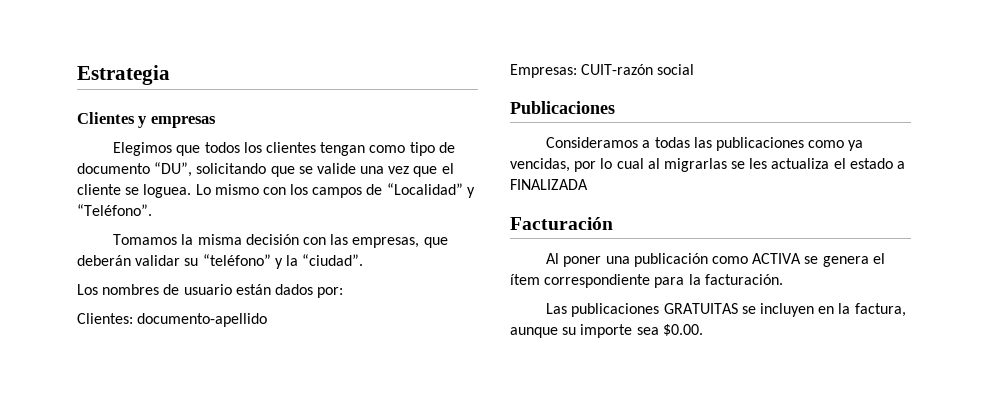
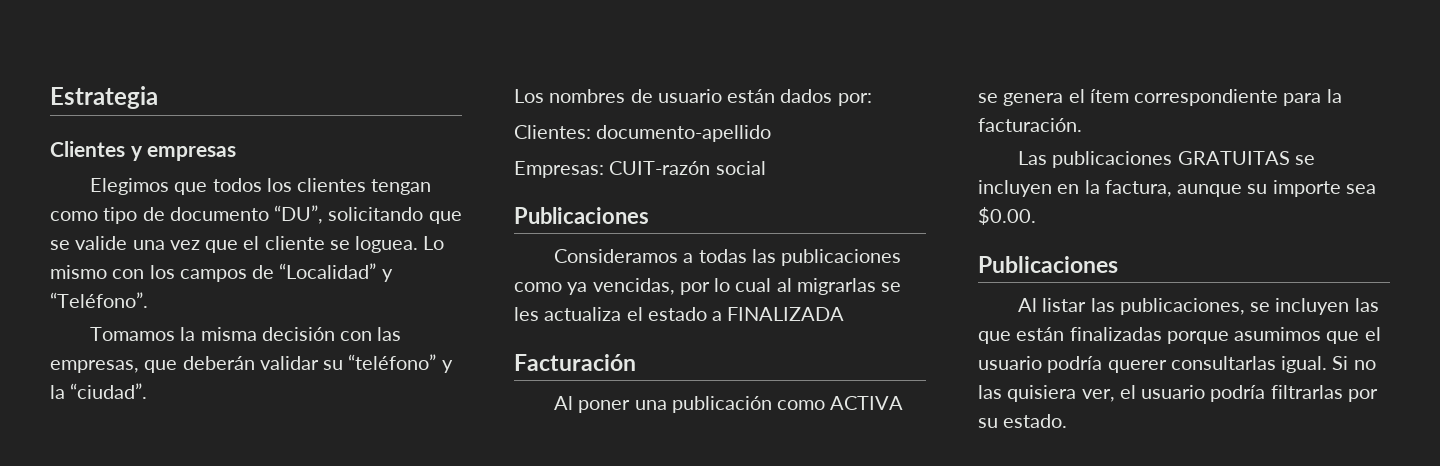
  Las publicaciones GRATUITAS se incluyen en la factura, aunque su importe sea $0.00.
+ Publicaciones
+ Al listar las publicaciones, se incluyen las que están finalizadas porque asumimos que el usuario podría querer consultarlas igual. Si no las quisiera ver, el usuario podría filtrarlas por su estado.

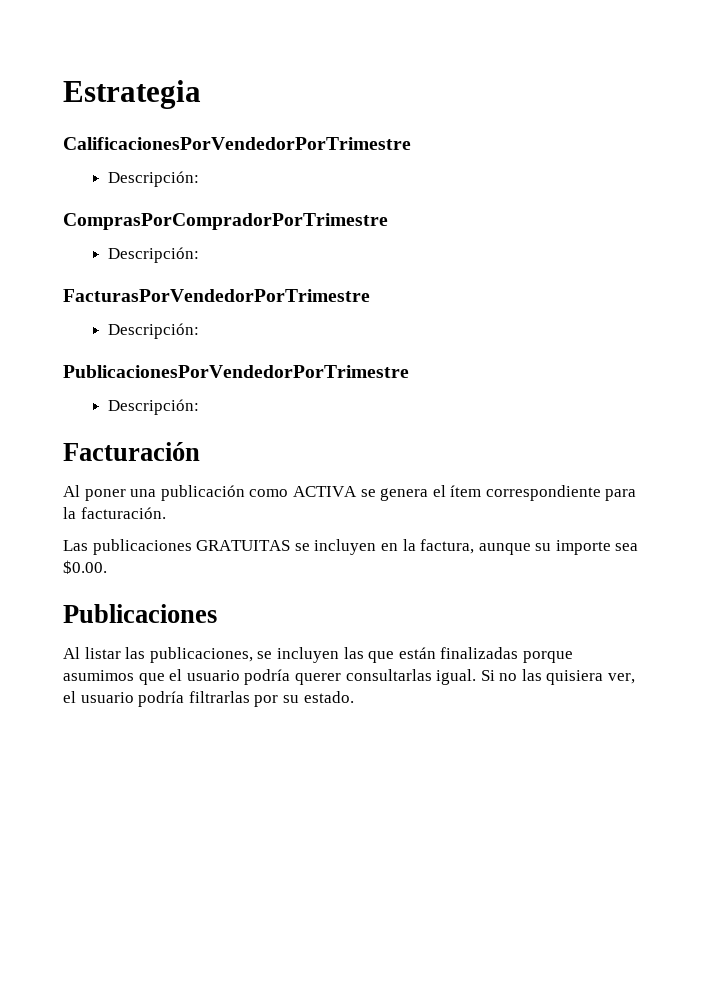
- Clientes y empresas
- Elegimos que todos los clientes tengan como tipo de documento “DU”, solicitando que se valide una vez que el cliente se loguea. Lo mismo con los campos de “Localidad” y “Teléfono”.
- Tomamos la misma decisión con las empresas, que deberán validar su “teléfono” y la “ciudad”.
- Los nombres de usuario están dados por:
- Clientes: documento-apellido
- Empresas: CUIT-razón social
- Publicaciones
- Consideramos a todas las publicaciones como ya vencidas, por lo cual al migrarlas se les actualiza el estado a FINALIZADA
+ CalificacionesPorVendedorPorTrimestre
+ Descripción:
+ ComprasPorCompradorPorTrimestre
+ Descripción:
+ FacturasPorVendedorPorTrimestre
+ Descripción:
+ PublicacionesPorVendedorPorTrimestre
+ Descripción:

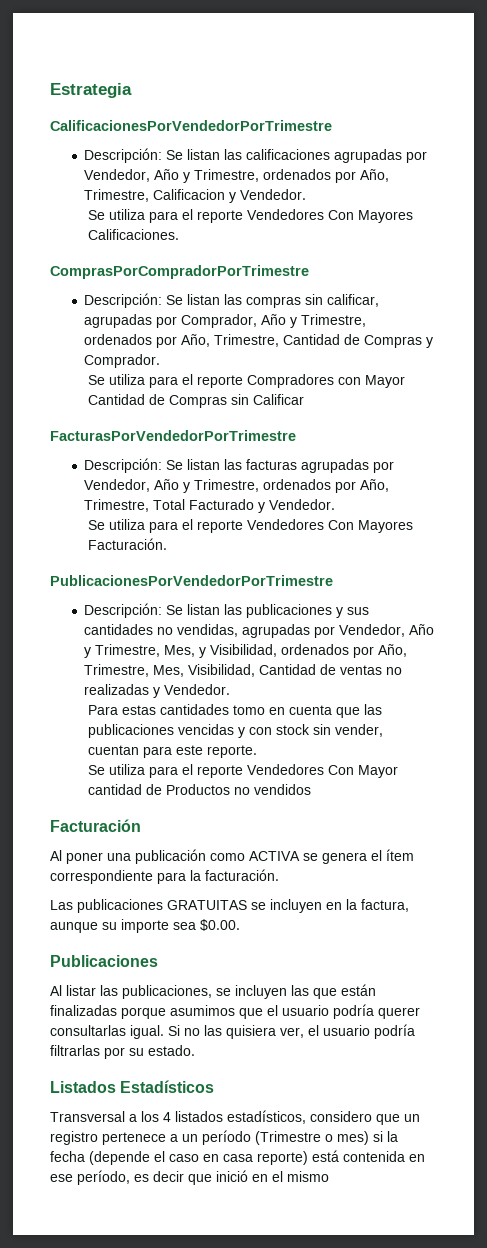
  CalificacionesPorVendedorPorTrimestre
- Descripción:
+ Descripción: Se listan las calificaciones agrupadas por Vendedor, Año y Trimestre, ordenados por Año, Trimestre, Calificacion y Vendedor.
+ Se utiliza para el reporte Vendedores Con Mayores Calificaciones.
  ComprasPorCompradorPorTrimestre
- Descripción:
+ Descripción: Se listan las compras sin calificar, agrupadas por Comprador, Año y Trimestre, ordenados por Año, Trimestre, Cantidad de Compras y Comprador.
+ Se utiliza para el reporte Compradores con Mayor Cantidad de Compras sin Calificar
  FacturasPorVendedorPorTrimestre
- Descripción:
+ Descripción: Se listan las facturas agrupadas por Vendedor, Año y Trimestre, ordenados por Año, Trimestre, Total Facturado y Vendedor.
+ Se utiliza para el reporte Vendedores Con Mayores Facturación.
  PublicacionesPorVendedorPorTrimestre
- Descripción:
+ Descripción: Se listan las publicaciones y sus cantidades no vendidas, agrupadas por Vendedor, Año y Trimestre, Mes, y Visibilidad, ordenados por Año, Trimestre, Mes, Visibilidad, Cantidad de ventas no realizadas y Vendedor.
+ Para estas cantidades tomo en cuenta que las publicaciones vencidas y con stock sin vender, cuentan para este reporte.
+ Se utiliza para el reporte Vendedores Con Mayor cantidad de Productos no vendidos
+ Listados Estadísticos
+ Transversal a los 4 listados estadísticos, considero que un registro pertenece a un período (Trimestre o mes) si la fecha (depende el caso en casa reporte) está contenida en ese período, es decir que inició en el mismo

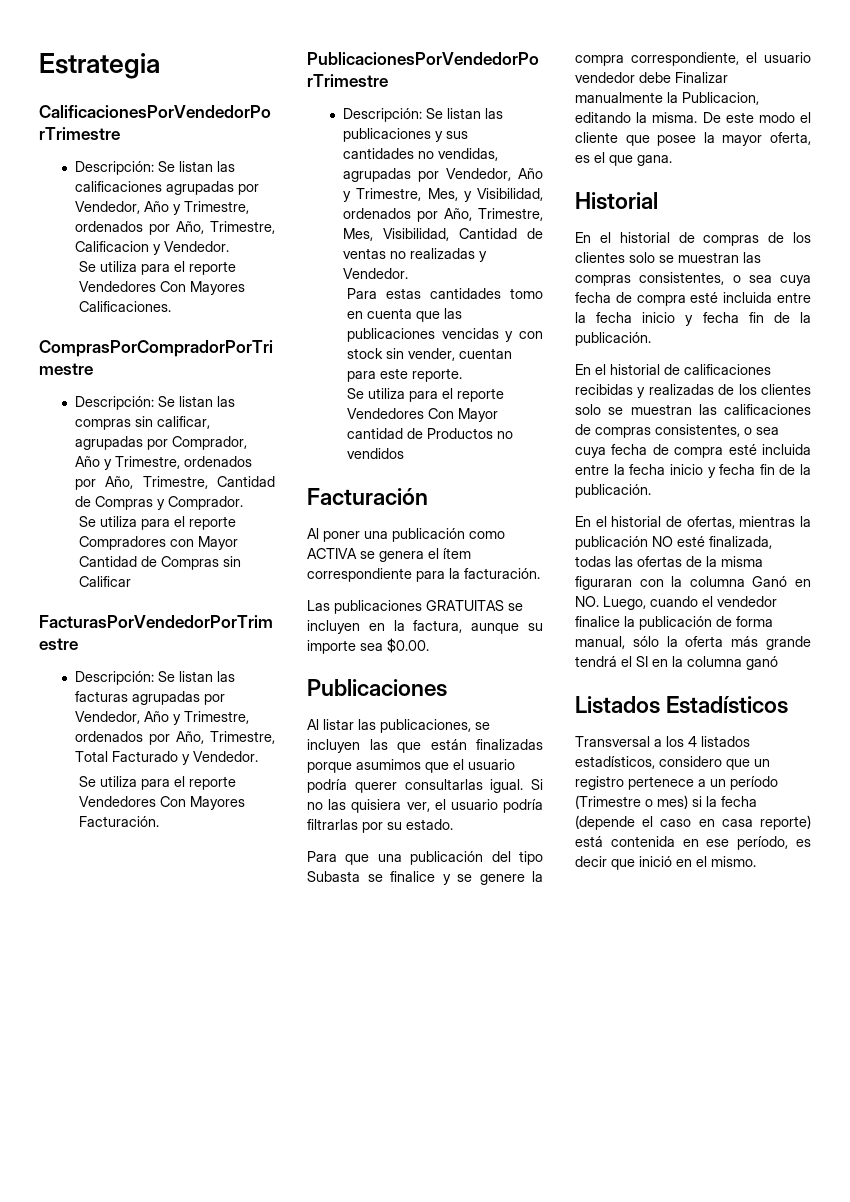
+ Para que una publicación del tipo Subasta se finalice y se genere la compra correspondiente, el usuario vendedor debe Finalizar manualmente la Publicacion, editando la misma. De este modo el cliente que posee la mayor oferta, es el que gana.
+ Historial
+ En el historial de compras de los clientes solo se muestran las compras consistentes, o sea cuya fecha de compra esté incluida entre la fecha inicio y fecha fin de la publicación.
+ En el historial de calificaciones recibidas y realizadas de los clientes solo se muestran las calificaciones de compras consistentes, o sea cuya fecha de compra esté incluida entre la fecha inicio y fecha fin de la publicación.
+ En el historial de ofertas, mientras la publicación NO esté finalizada, todas las ofertas de la misma figuraran con la columna Ganó en NO. Luego, cuando el vendedor finalice la publicación de forma manual, sólo la oferta más grande tendrá el SI en la columna ganó
- Transversal a los 4 listados estadísticos, considero que un registro pertenece a un período (Trimestre o mes) si la fecha (depende el caso en casa reporte) está contenida en ese período, es decir que inició en el mismo
+ Transversal a los 4 listados estadísticos, considero que un registro pertenece a un período (Trimestre o mes) si la fecha (depende el caso en casa reporte) está contenida en ese período, es decir que inició en el mismo.

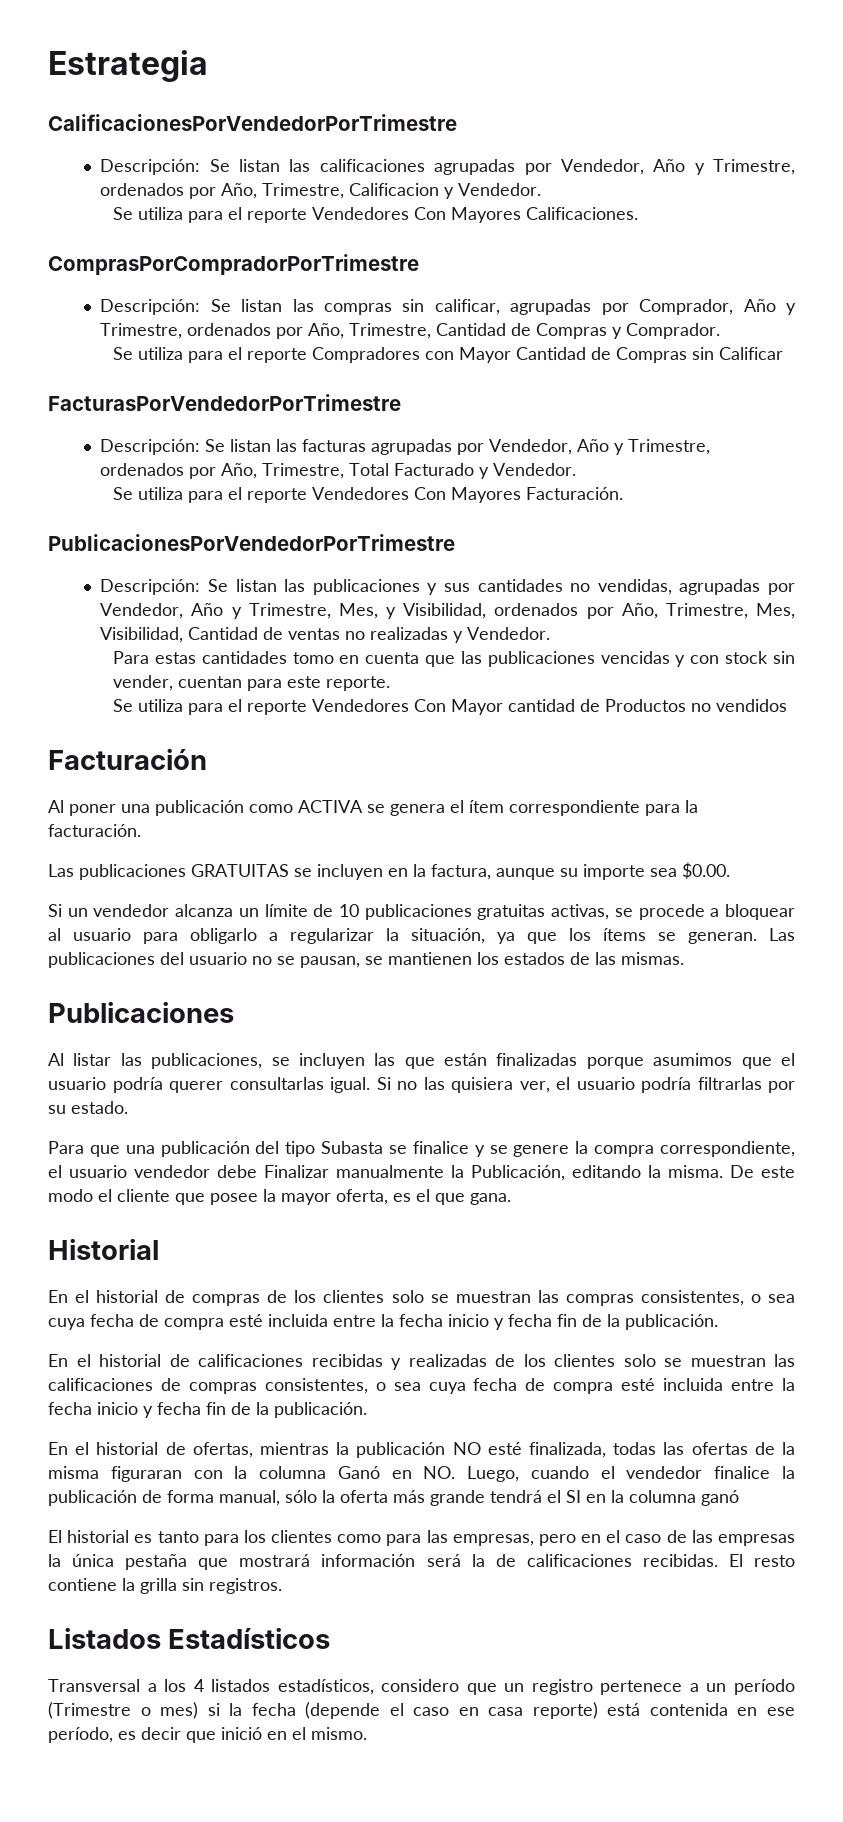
+ Si un vendedor alcanza un límite de 10 publicaciones gratuitas activas, se procede a bloquear al usuario para obligarlo a regularizar la situación, ya que los ítems se generan. Las publicaciones del usuario no se pausan, se mantienen los estados de las mismas.
- Para que una publicación del tipo Subasta se finalice y se genere la compra correspondiente, el usuario vendedor debe Finalizar manualmente la Publicacion, editando la misma.
+ Para que una publicación del tipo Subasta se finalice y se genere la compra correspondiente, el usuario vendedor debe Finalizar manualmente la Publicación, editando la misma.
+ El historial es tanto para los clientes como para las empresas, pero en el caso de las empresas la única pestaña que mostrará información será la de calificaciones recibidas. El resto contiene la grilla sin registros.

